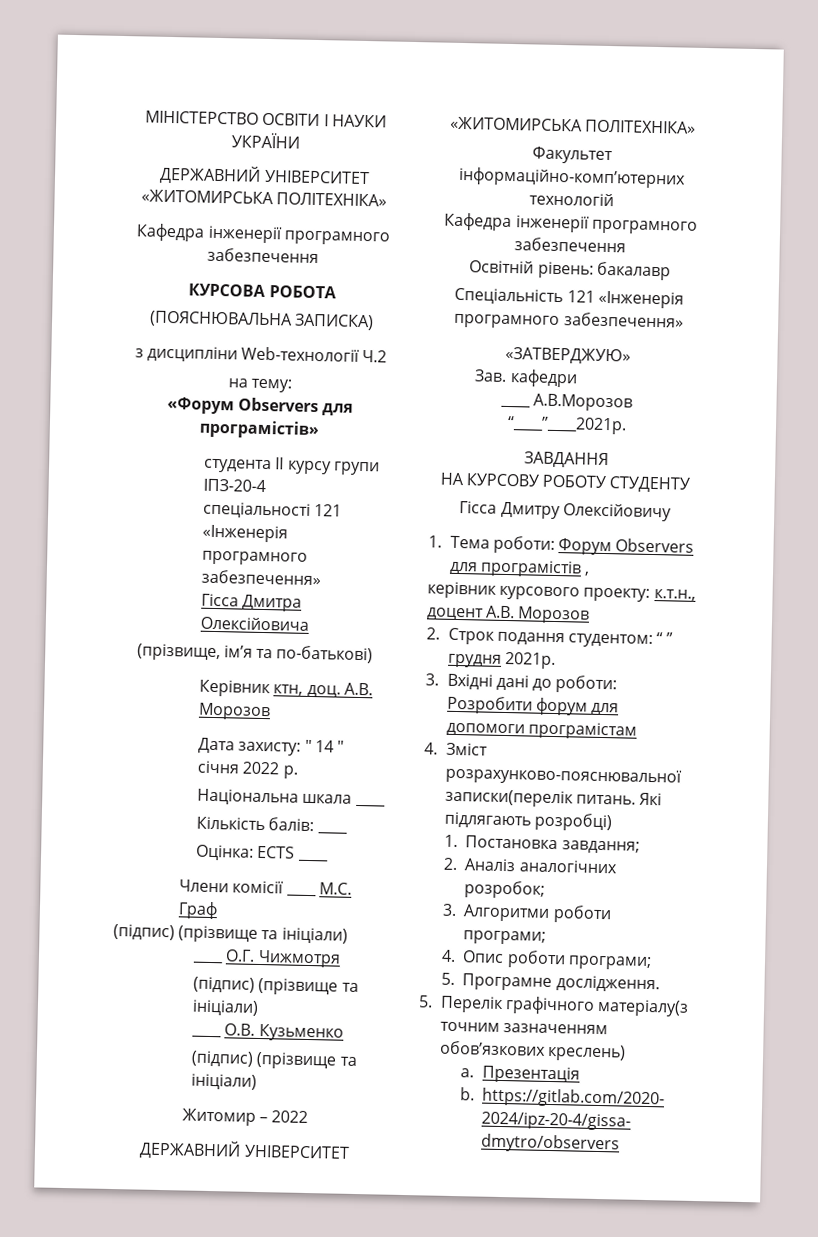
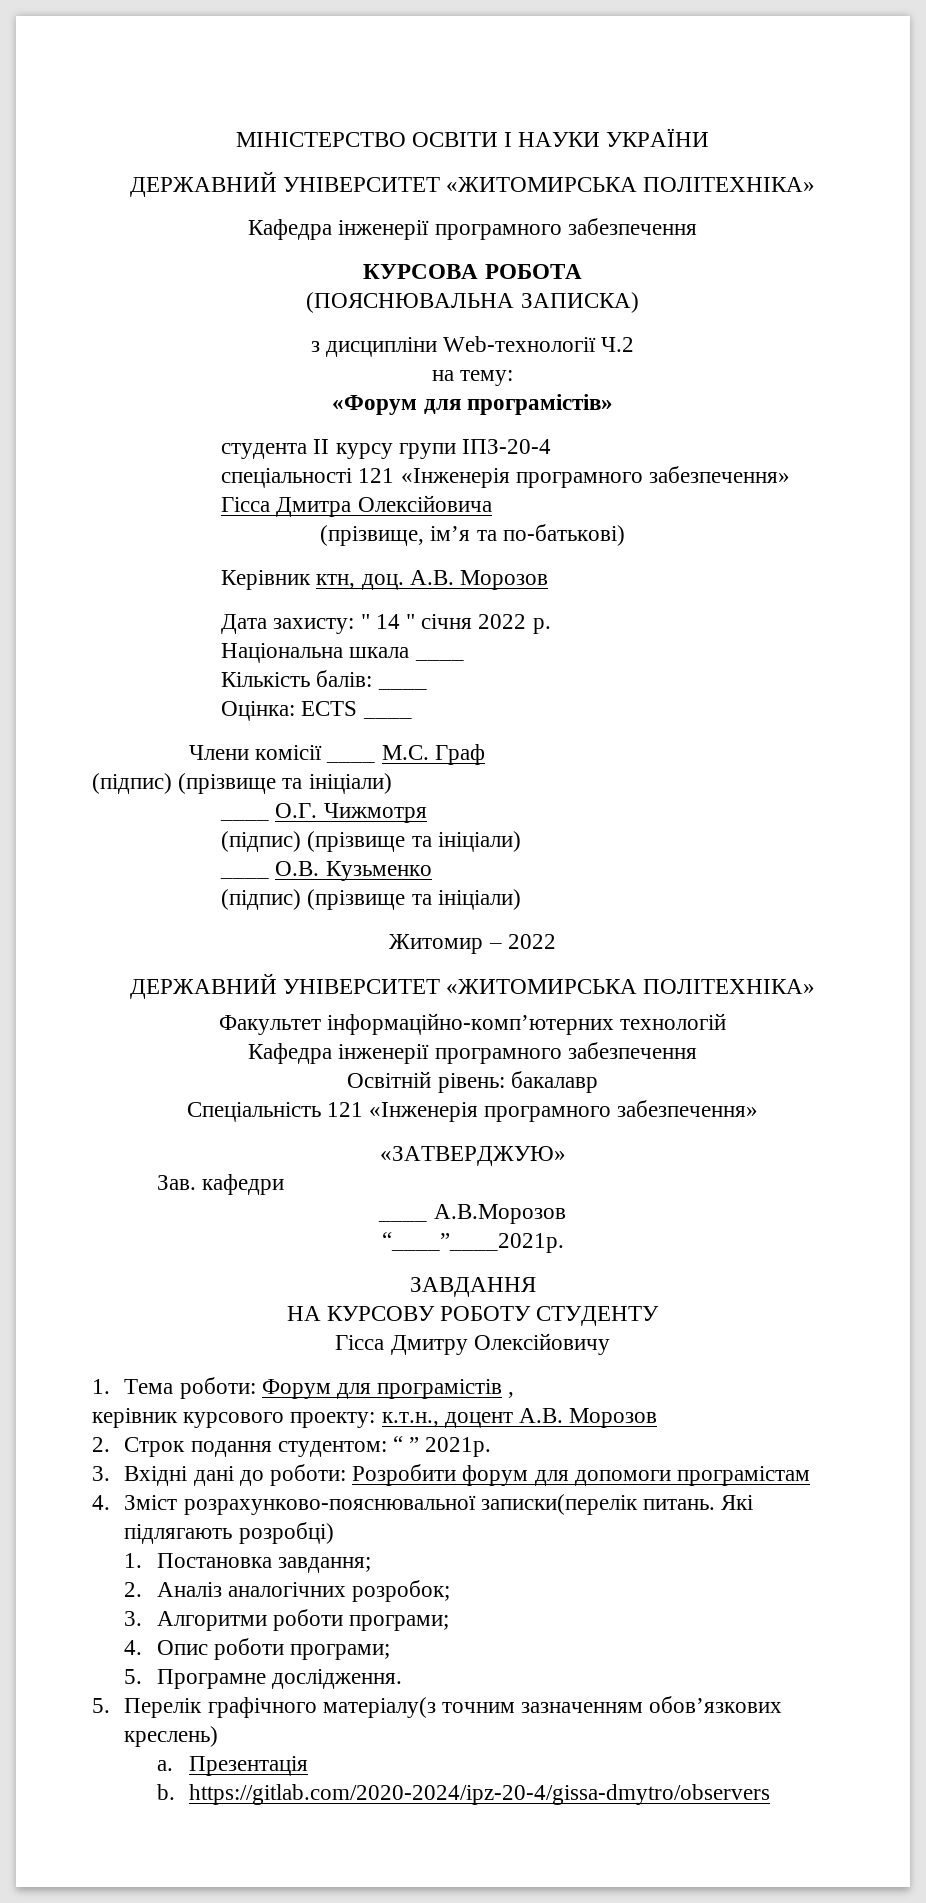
- «Форум Observers для програмістів»
+ «Форум для програмістів»
- 1. Тема роботи: Форум Observers для програмістів ,
+ 1. Тема роботи: Форум для програмістів ,
- 2. Строк подання студентом: “ ” грудня 2021р.
+ 2. Строк подання студентом: “ ” 2021р.

